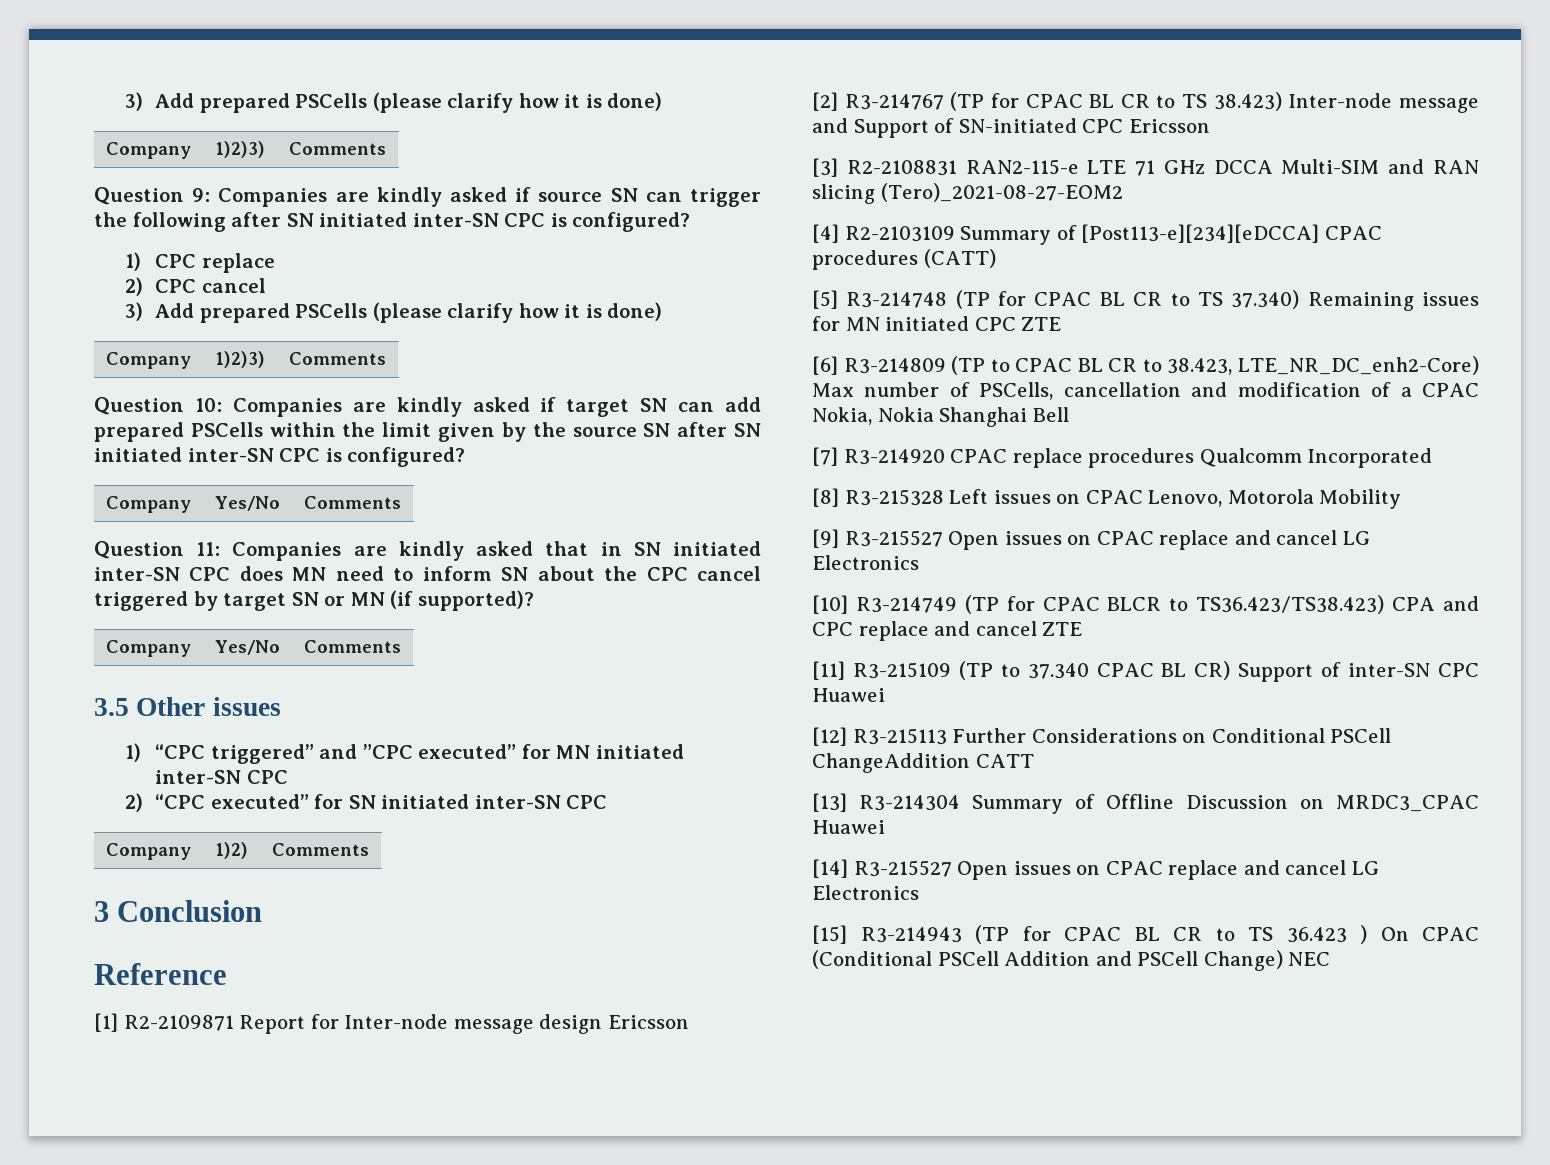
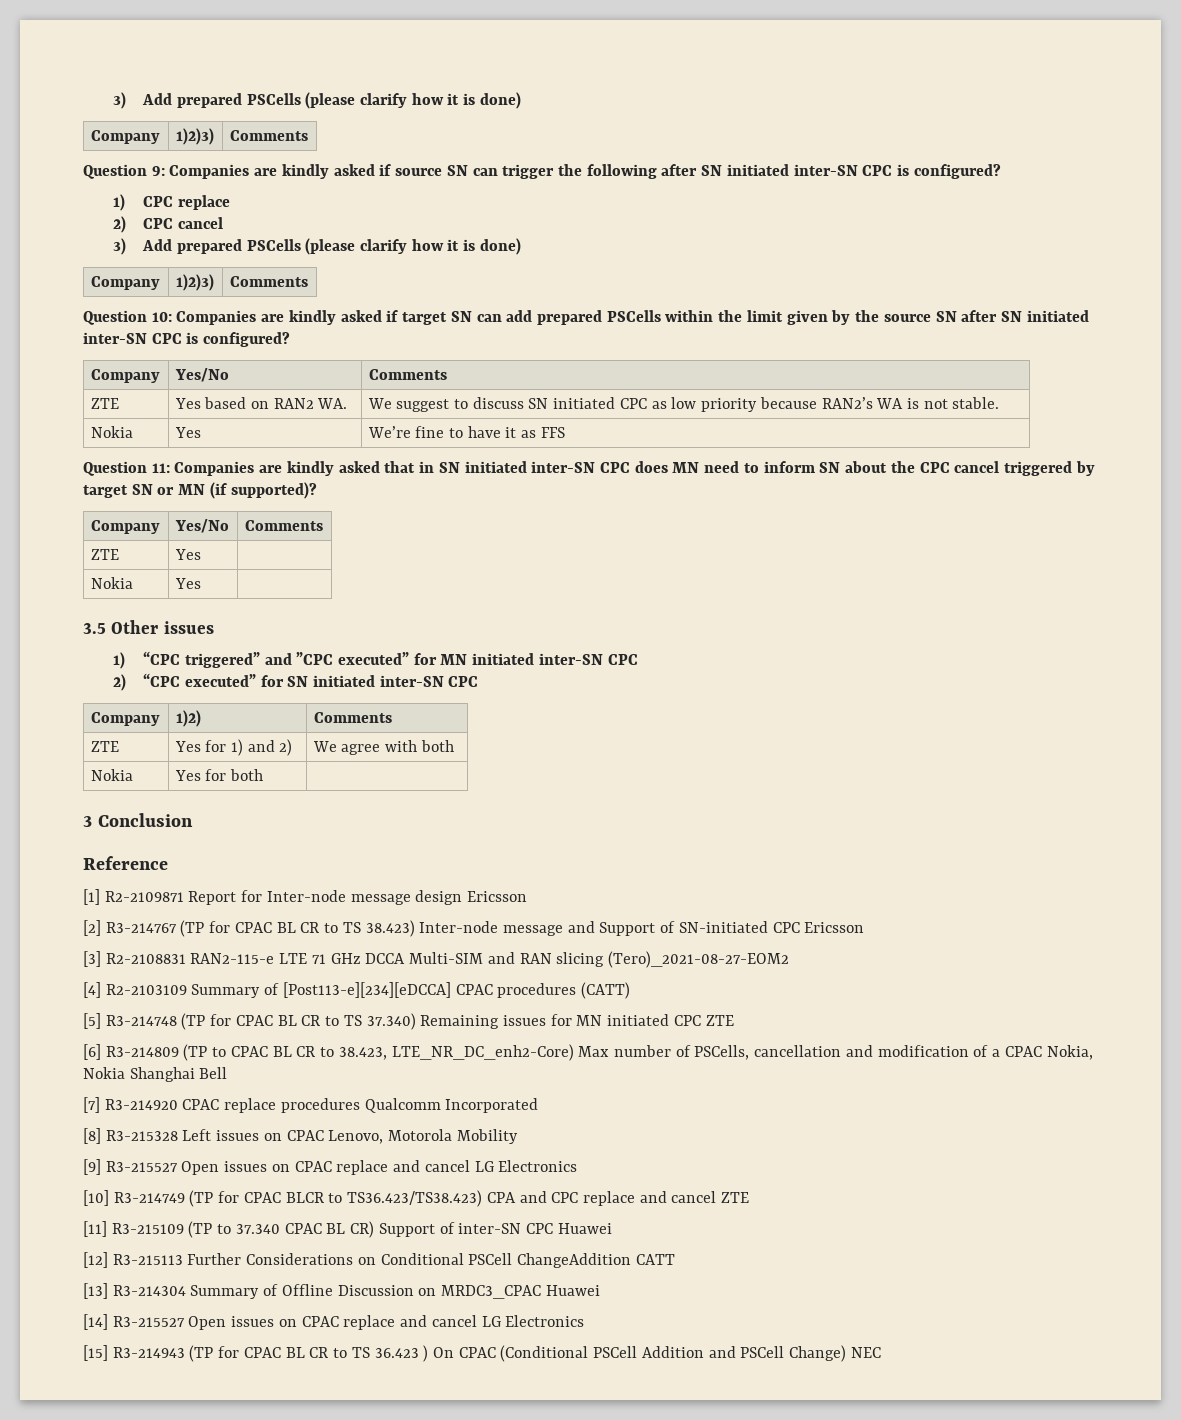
+ ZTE | Yes based on RAN2 WA. | We suggest to discuss SN initiated CPC as low priority because RAN2’s WA is not stable.
+ Nokia | Yes | We’re fine to have it as FFS
+ ZTE | Yes |
+ Nokia | Yes |
+ ZTE | Yes for 1) and 2) | We agree with both
+ Nokia | Yes for both |

